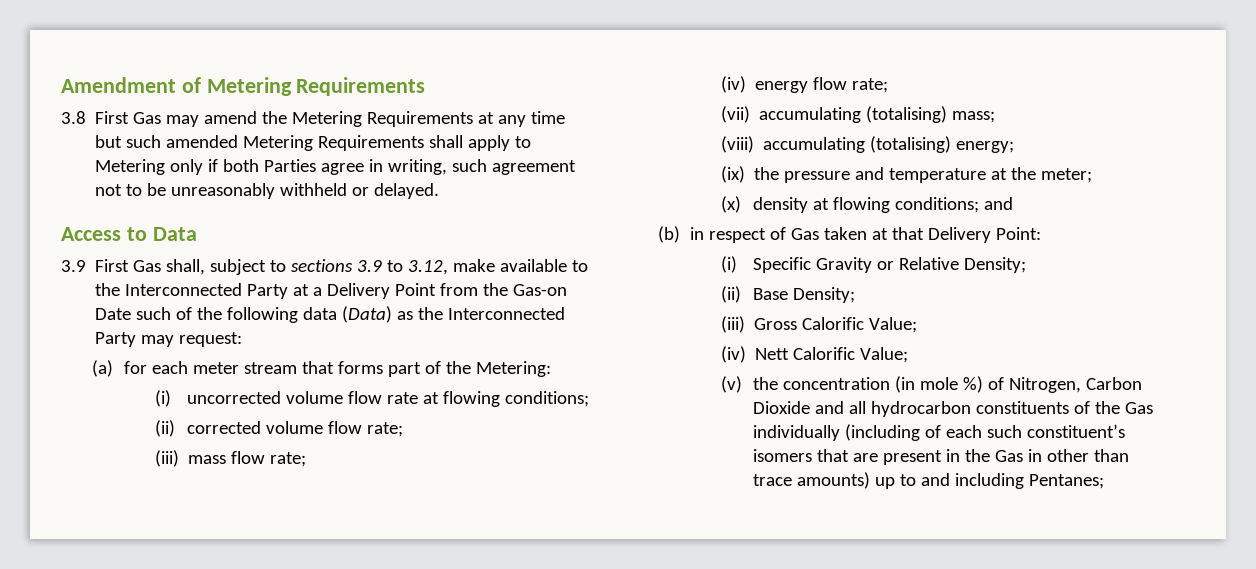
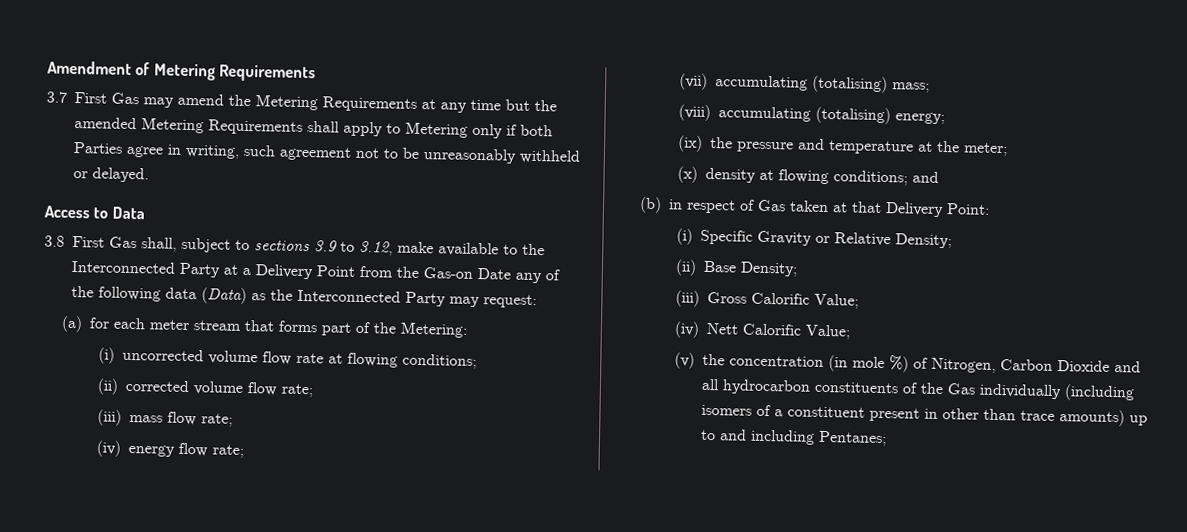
- 3.8 First Gas may amend the Metering Requirements at any time but such amended Metering Requirements shall apply to Metering only if both Parties agree in writing, such agreement not to be unreasonably withheld or delayed.
+ 3.7 First Gas may amend the Metering Requirements at any time but the amended Metering Requirements shall apply to Metering only if both Parties agree in writing, such agreement not to be unreasonably withheld or delayed.
- 3.9 First Gas shall, subject to sections 3.9 to 3.12, make available to the Interconnected Party at a Delivery Point from the Gas-on Date such of the following data (Data) as the Interconnected Party may request:
+ 3.8 First Gas shall, subject to sections 3.9 to 3.12, make available to the Interconnected Party at a Delivery Point from the Gas-on Date any of the following data (Data) as the Interconnected Party may request:
- (v) the concentration (in mole %) of Nitrogen, Carbon Dioxide and all hydrocarbon constituents of the Gas individually (including of each such constituent’s isomers that are present in the Gas in other than trace amounts) up to and including Pentanes;
+ (v) the concentration (in mole %) of Nitrogen, Carbon Dioxide and all hydrocarbon constituents of the Gas individually (including isomers of a constituent present in other than trace amounts) up to and including Pentanes;

